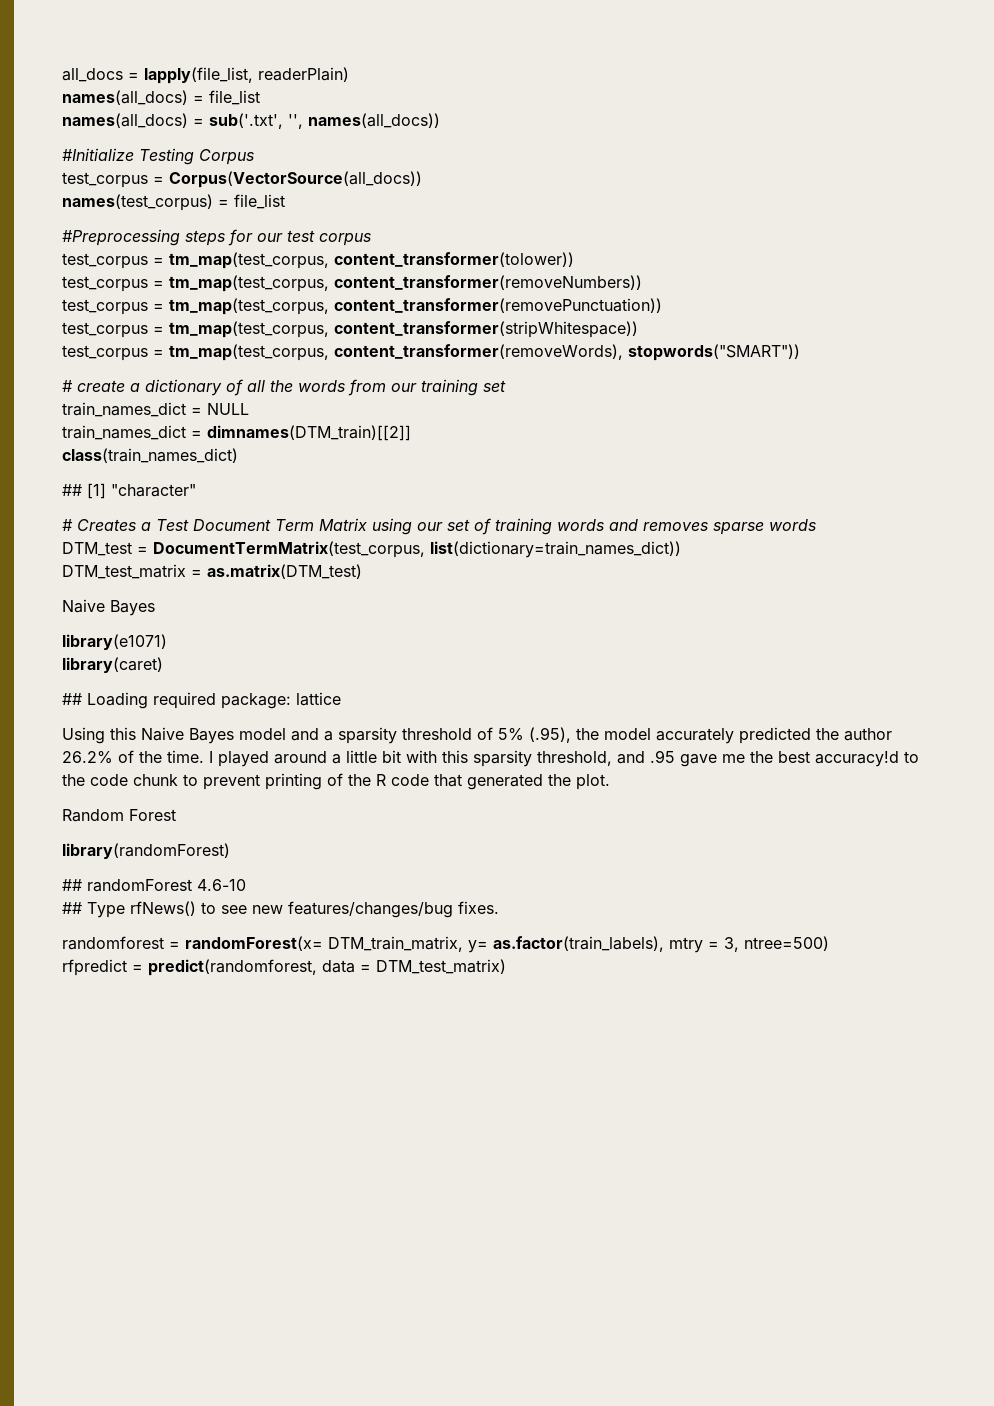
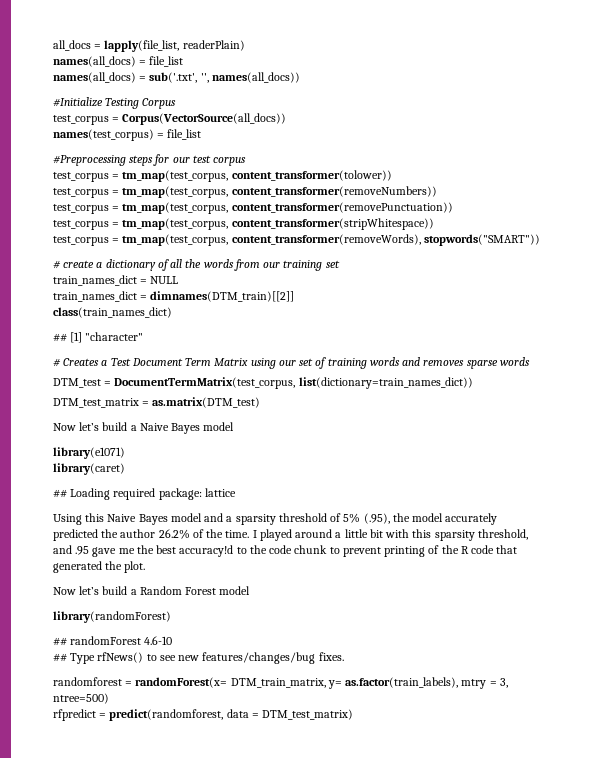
  DTM_test_matrix = as.matrix(DTM_test)
- Naive Bayes
+ Now let’s build a Naive Bayes model
- Random Forest
+ Now let’s build a Random Forest model

